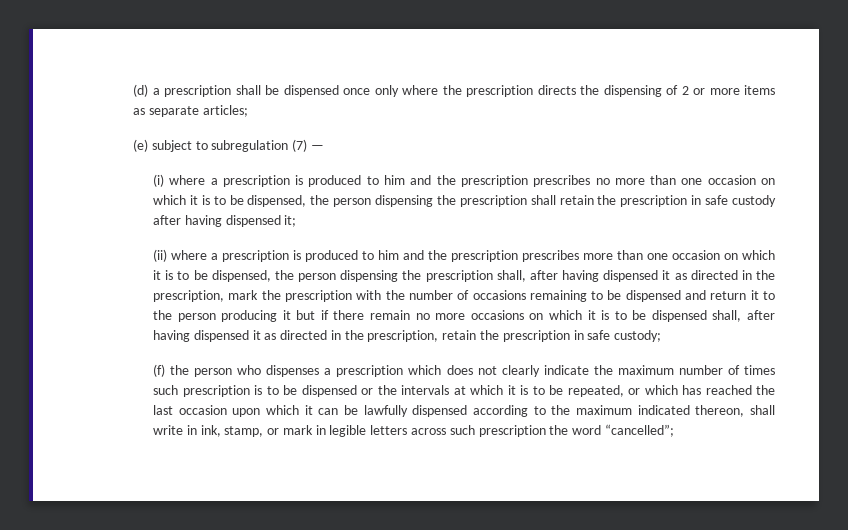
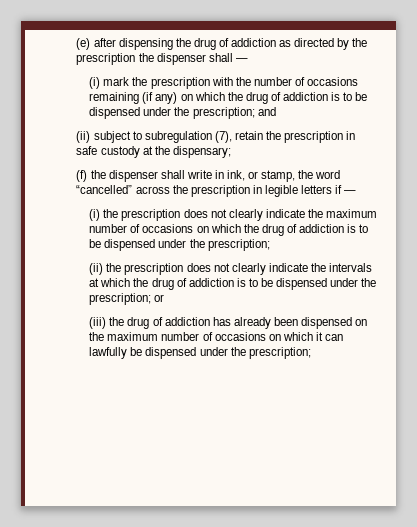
- (d) a prescription shall be dispensed once only where the prescription directs the dispensing of 2 or more items as separate articles;
- (e) subject to subregulation (7) —
- (i) where a prescription is produced to him and the prescription prescribes no more than one occasion on which it is to be dispensed, the person dispensing the prescription shall retain the prescription in safe custody after having dispensed it;
- (ii) where a prescription is produced to him and the prescription prescribes more than one occasion on which it is to be dispensed, the person dispensing the prescription shall, after having dispensed it as directed in the prescription, mark the prescription with the number of occasions remaining to be dispensed and return it to the person producing it but if there remain no more occasions on which it is to be dispensed shall, after having dispensed it as directed in the prescription, retain the prescription in safe custody;
- (f) the person who dispenses a prescription which does not clearly indicate the maximum number of times such prescription is to be dispensed or the intervals at which it is to be repeated, or which has reached the last occasion upon which it can be lawfully dispensed according to the maximum indicated thereon, shall write in ink, stamp, or mark in legible letters across such prescription the word “cancelled”;
+ (e) after dispensing the drug of addiction as directed by the prescription the dispenser shall —
+ (i) mark the prescription with the number of occasions remaining (if any) on which the drug of addiction is to be dispensed under the prescription; and
+ (ii) subject to subregulation (7), retain the prescription in safe custody at the dispensary;
+ (f) the dispenser shall write in ink, or stamp, the word “cancelled” across the prescription in legible letters if —
+ (i) the prescription does not clearly indicate the maximum number of occasions on which the drug of addiction is to be dispensed under the prescription;
+ (ii) the prescription does not clearly indicate the intervals at which the drug of addiction is to be dispensed under the prescription; or
+ (iii) the drug of addiction has already been dispensed on the maximum number of occasions on which it can lawfully be dispensed under the prescription;

